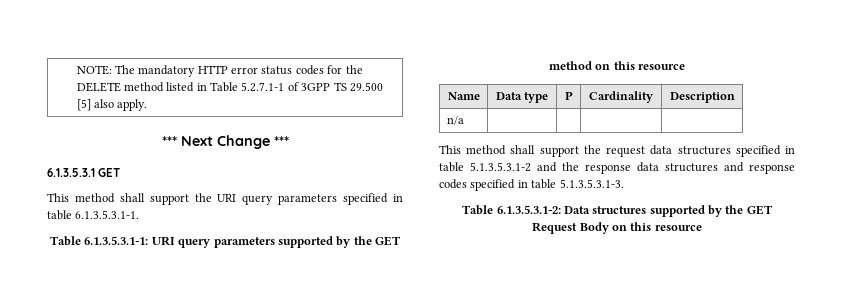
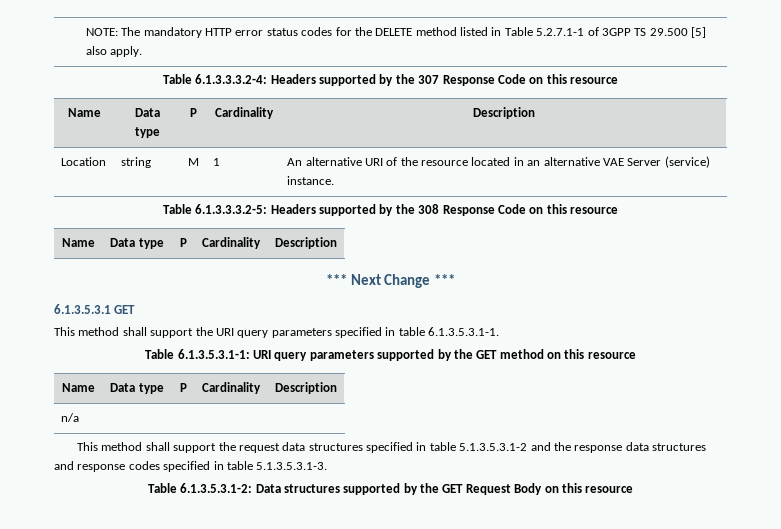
+ Table 6.1.3.3.3.2-4: Headers supported by the 307 Response Code on this resource
+ Name | Data type | P | Cardinality | Description
+ Location | string | M | 1 | An alternative URI of the resource located in an alternative VAE Server (service) instance.
+ Table 6.1.3.3.3.2-5: Headers supported by the 308 Response Code on this resource
+ Name | Data type | P | Cardinality | Description

